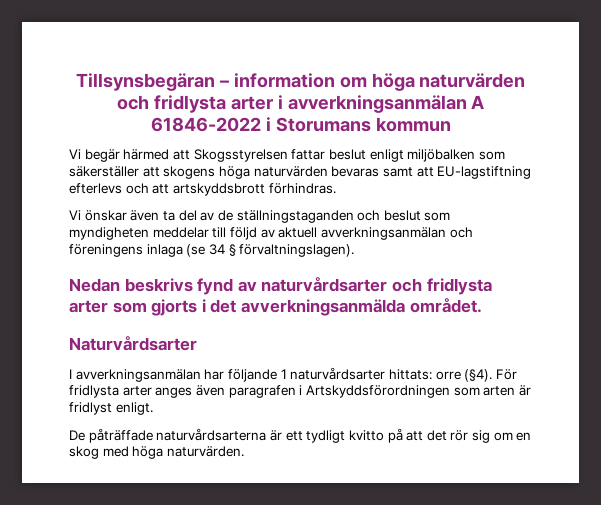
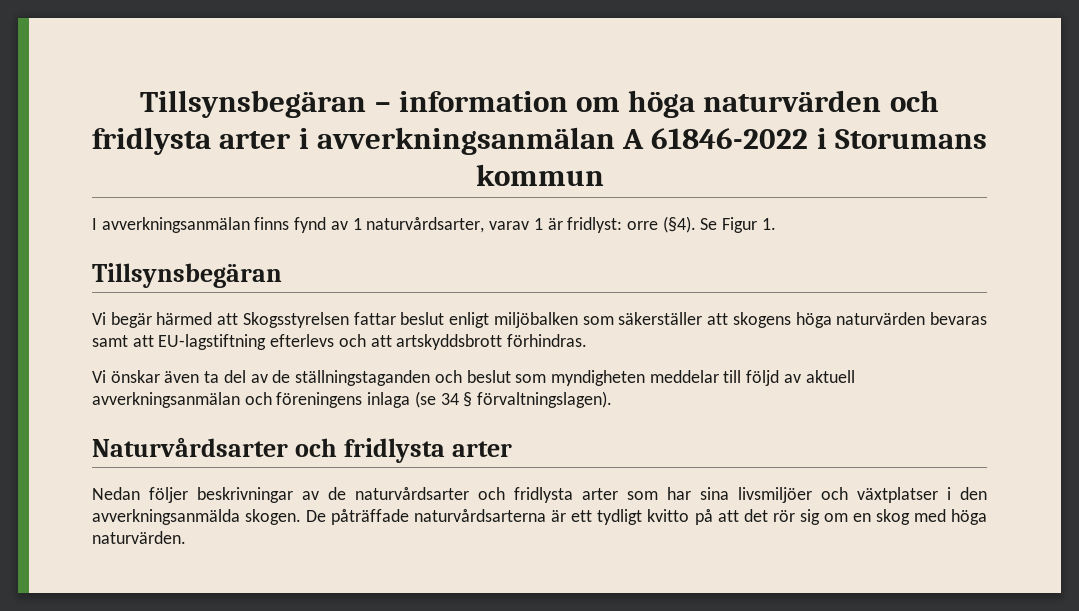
+ I avverkningsanmälan finns fynd av 1 naturvårdsarter, varav 1 är fridlyst: orre (§4). Se Figur 1.
+ Tillsynsbegäran
- Nedan beskrivs fynd av naturvårdsarter och fridlysta arter som gjorts i det avverkningsanmälda området.
- Naturvårdsarter
- I avverkningsanmälan har följande 1 naturvårdsarter hittats: orre (§4). För fridlysta arter anges även paragrafen i Artskyddsförordningen som arten är fridlyst enligt.
- De påträffade naturvårdsarterna är ett tydligt kvitto på att det rör sig om en skog med höga naturvärden.
+ Naturvårdsarter och fridlysta arter
+ Nedan följer beskrivningar av de naturvårdsarter och fridlysta arter som har sina livsmiljöer och växtplatser i den avverkningsanmälda skogen. De påträffade naturvårdsarterna är ett tydligt kvitto på att det rör sig om en skog med höga naturvärden.

